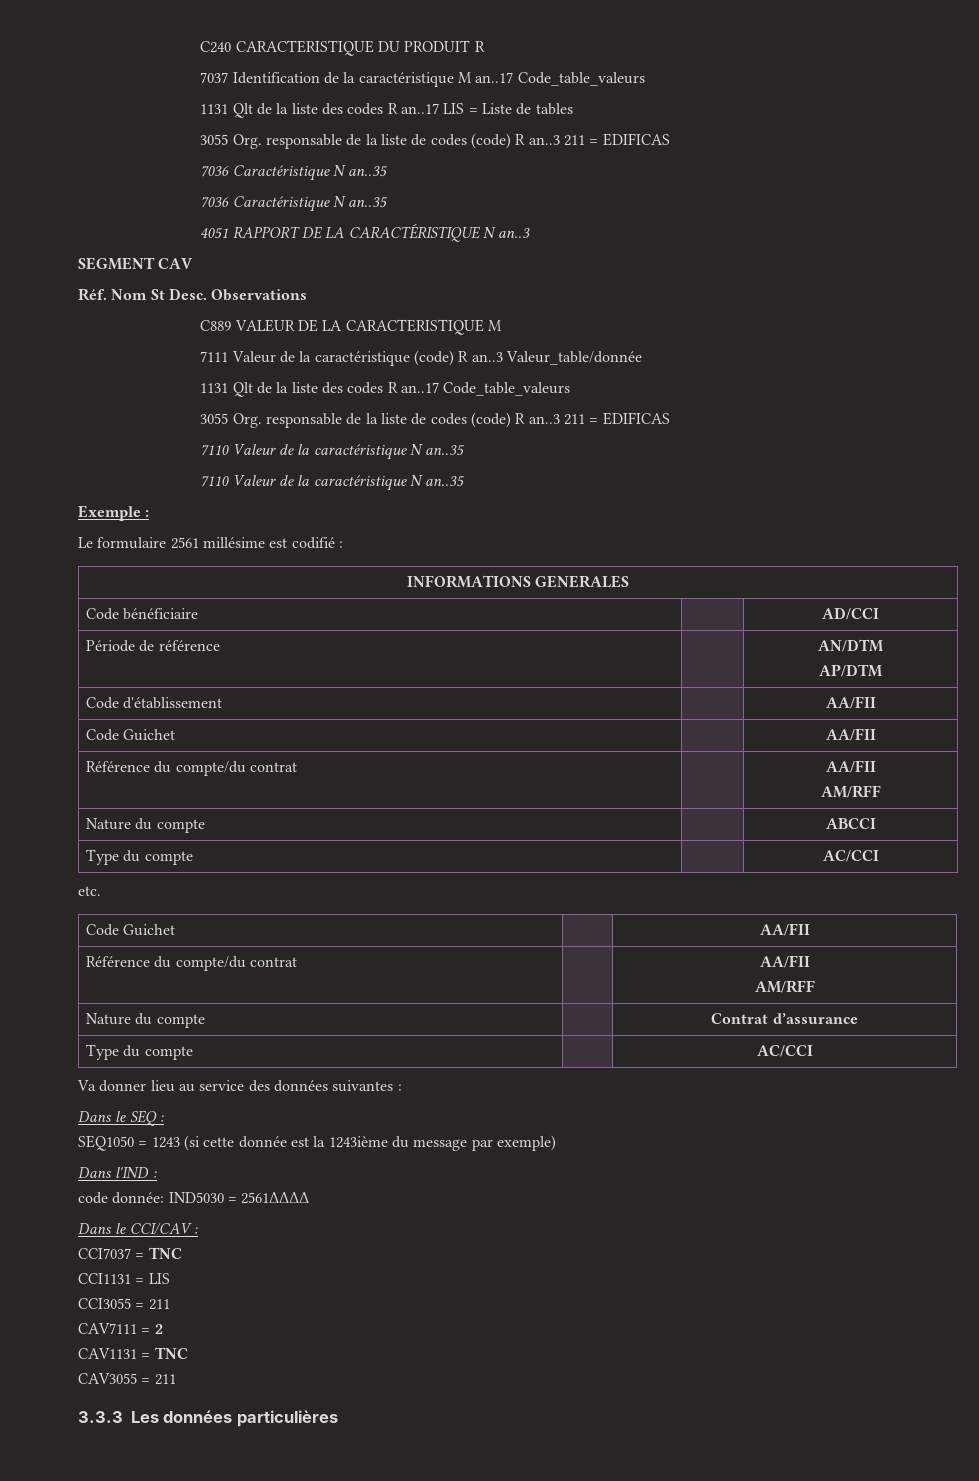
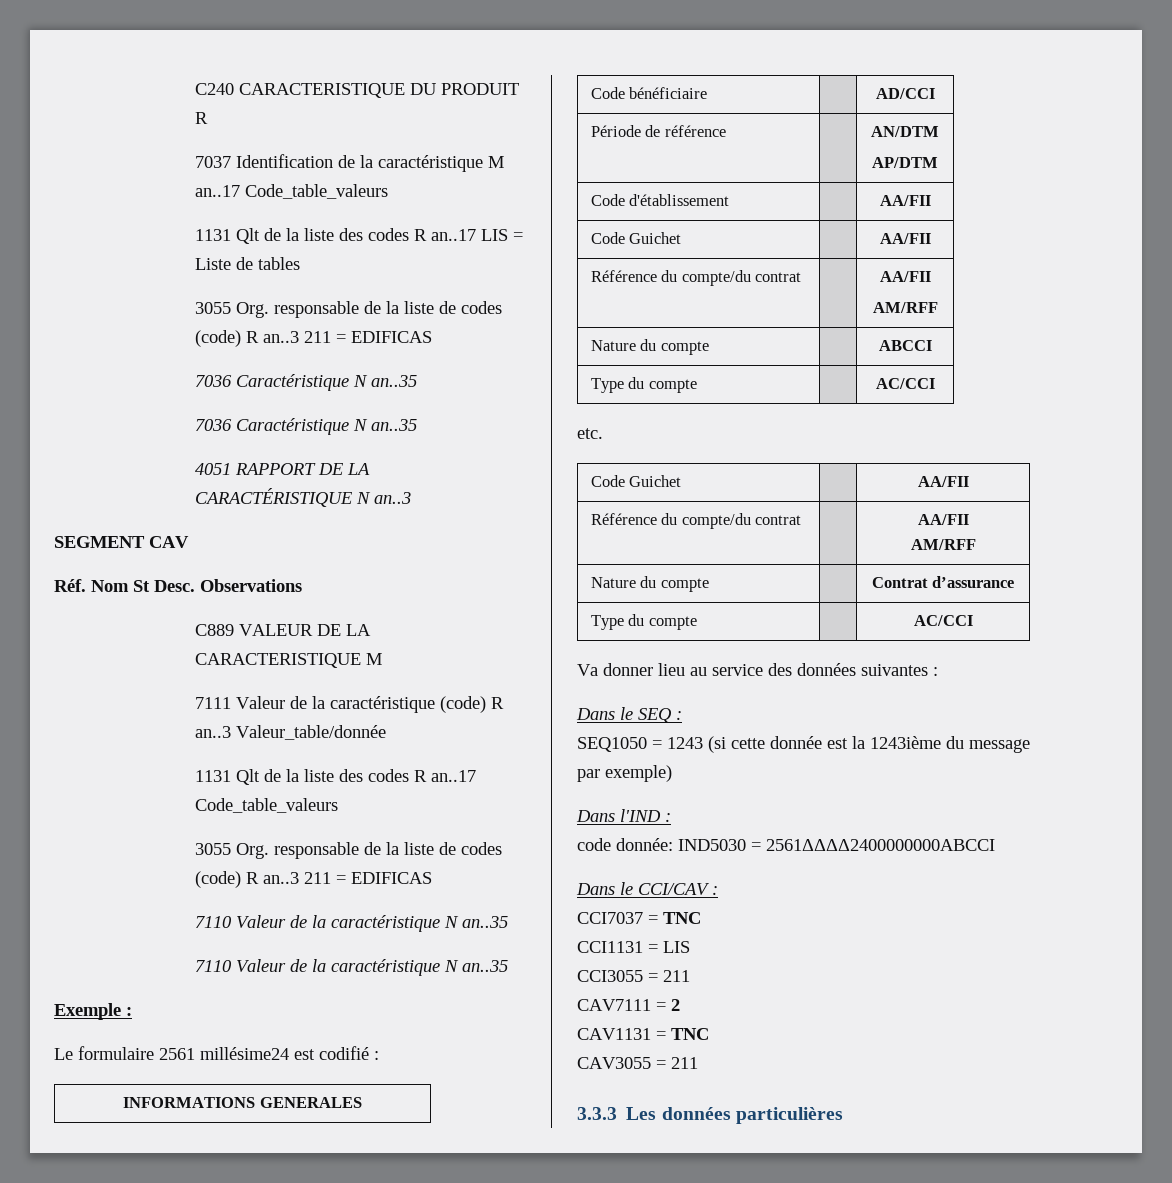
- Le formulaire 2561 millésime est codifié :
+ Le formulaire 2561 millésime24 est codifié :
- code donnée: IND5030 = 2561ΔΔΔΔ
+ code donnée: IND5030 = 2561ΔΔΔΔ2400000000ABCCI

